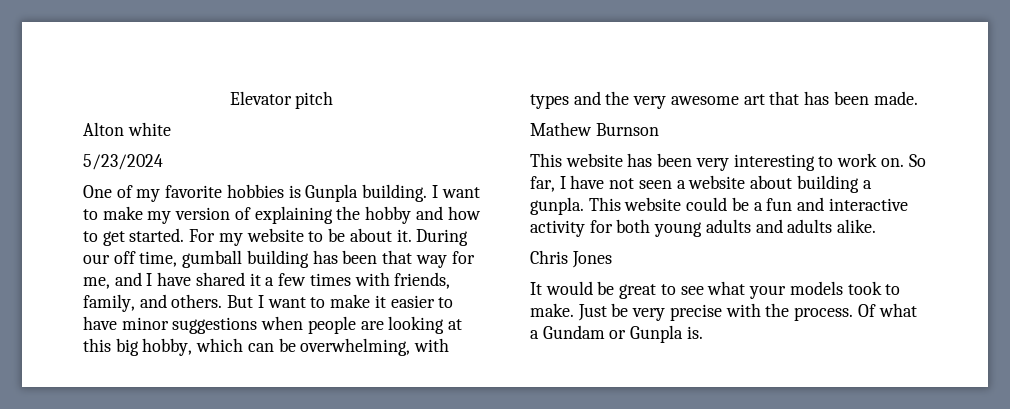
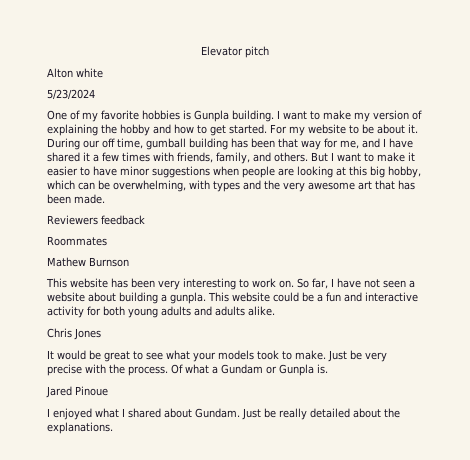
+ Reviewers feedback
+ Roommates
+ Jared Pinoue
+ I enjoyed what I shared about Gundam. Just be really detailed about the explanations.

